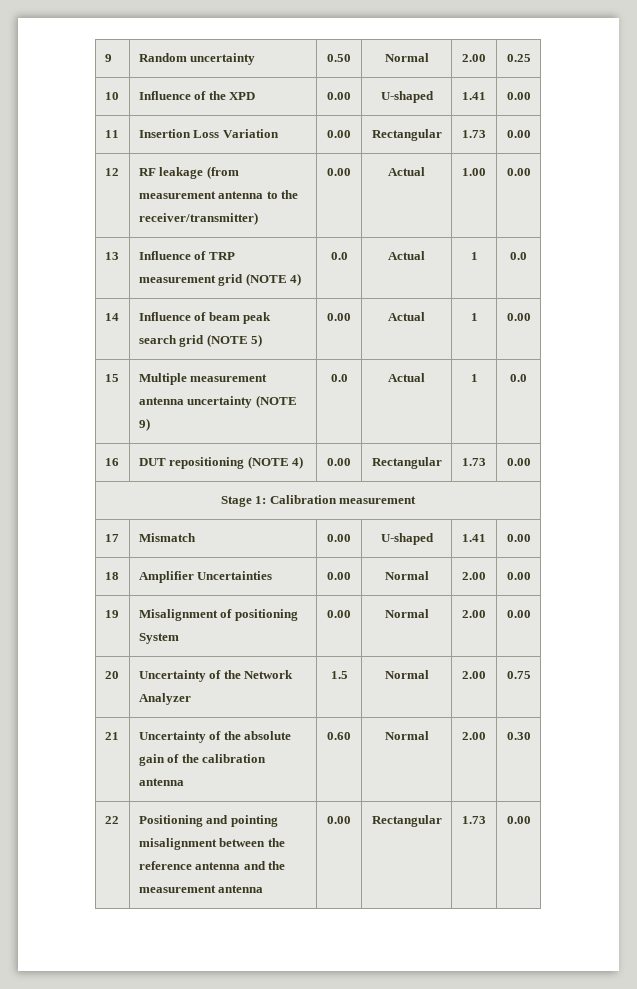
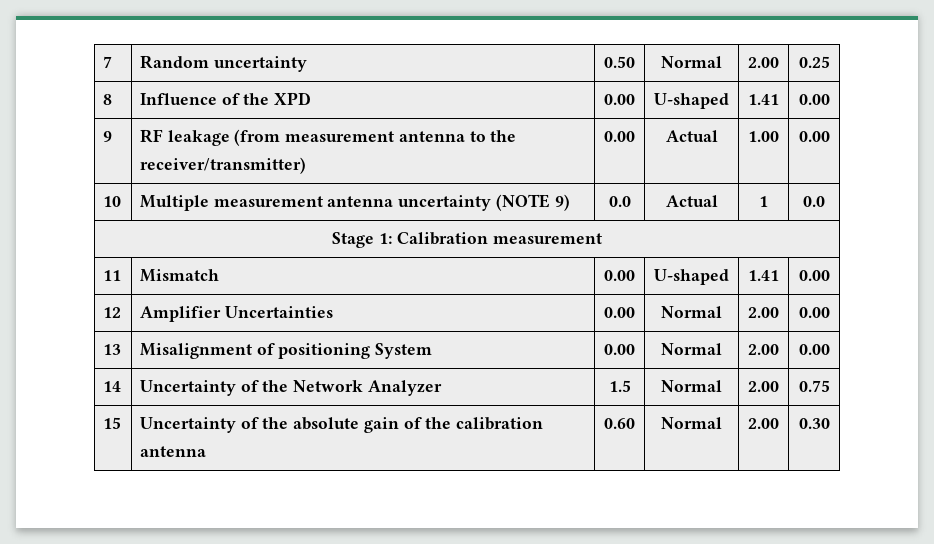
- 9 | Random uncertainty | 0.50 | Normal | 2.00 | 0.25
+ 7 | Random uncertainty | 0.50 | Normal | 2.00 | 0.25
- 10 | Influence of the XPD | 0.00 | U-shaped | 1.41 | 0.00
+ 8 | Influence of the XPD | 0.00 | U-shaped | 1.41 | 0.00
- 11 | Insertion Loss Variation | 0.00 | Rectangular | 1.73 | 0.00
- 12 | RF leakage (from measurement antenna to the receiver/transmitter) | 0.00 | Actual | 1.00 | 0.00
+ 9 | RF leakage (from measurement antenna to the receiver/transmitter) | 0.00 | Actual | 1.00 | 0.00
- 13 | Influence of TRP measurement grid (NOTE 4) | 0.0 | Actual | 1 | 0.0
- 14 | Influence of beam peak search grid (NOTE 5) | 0.00 | Actual | 1 | 0.00
- 15 | Multiple measurement antenna uncertainty (NOTE 9) | 0.0 | Actual | 1 | 0.0
+ 10 | Multiple measurement antenna uncertainty (NOTE 9) | 0.0 | Actual | 1 | 0.0
- 16 | DUT repositioning (NOTE 4) | 0.00 | Rectangular | 1.73 | 0.00
- 17 | Mismatch | 0.00 | U-shaped | 1.41 | 0.00
+ 11 | Mismatch | 0.00 | U-shaped | 1.41 | 0.00
- 18 | Amplifier Uncertainties | 0.00 | Normal | 2.00 | 0.00
+ 12 | Amplifier Uncertainties | 0.00 | Normal | 2.00 | 0.00
- 19 | Misalignment of positioning System | 0.00 | Normal | 2.00 | 0.00
+ 13 | Misalignment of positioning System | 0.00 | Normal | 2.00 | 0.00
- 20 | Uncertainty of the Network Analyzer | 1.5 | Normal | 2.00 | 0.75
+ 14 | Uncertainty of the Network Analyzer | 1.5 | Normal | 2.00 | 0.75
- 21 | Uncertainty of the absolute gain of the calibration antenna | 0.60 | Normal | 2.00 | 0.30
+ 15 | Uncertainty of the absolute gain of the calibration antenna | 0.60 | Normal | 2.00 | 0.30
- 22 | Positioning and pointing misalignment between the reference antenna and the measurement antenna | 0.00 | Rectangular | 1.73 | 0.00

